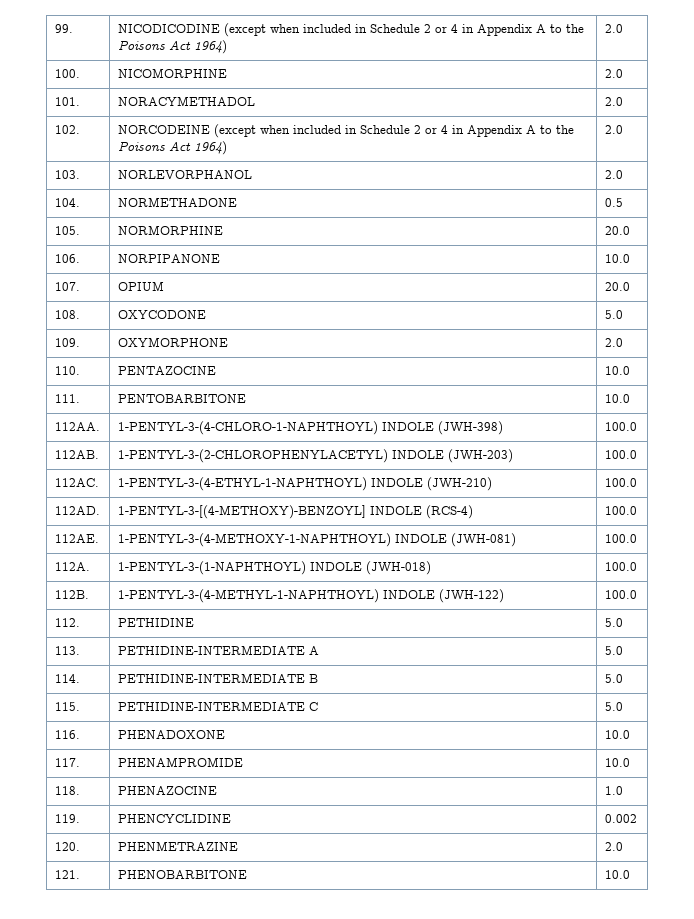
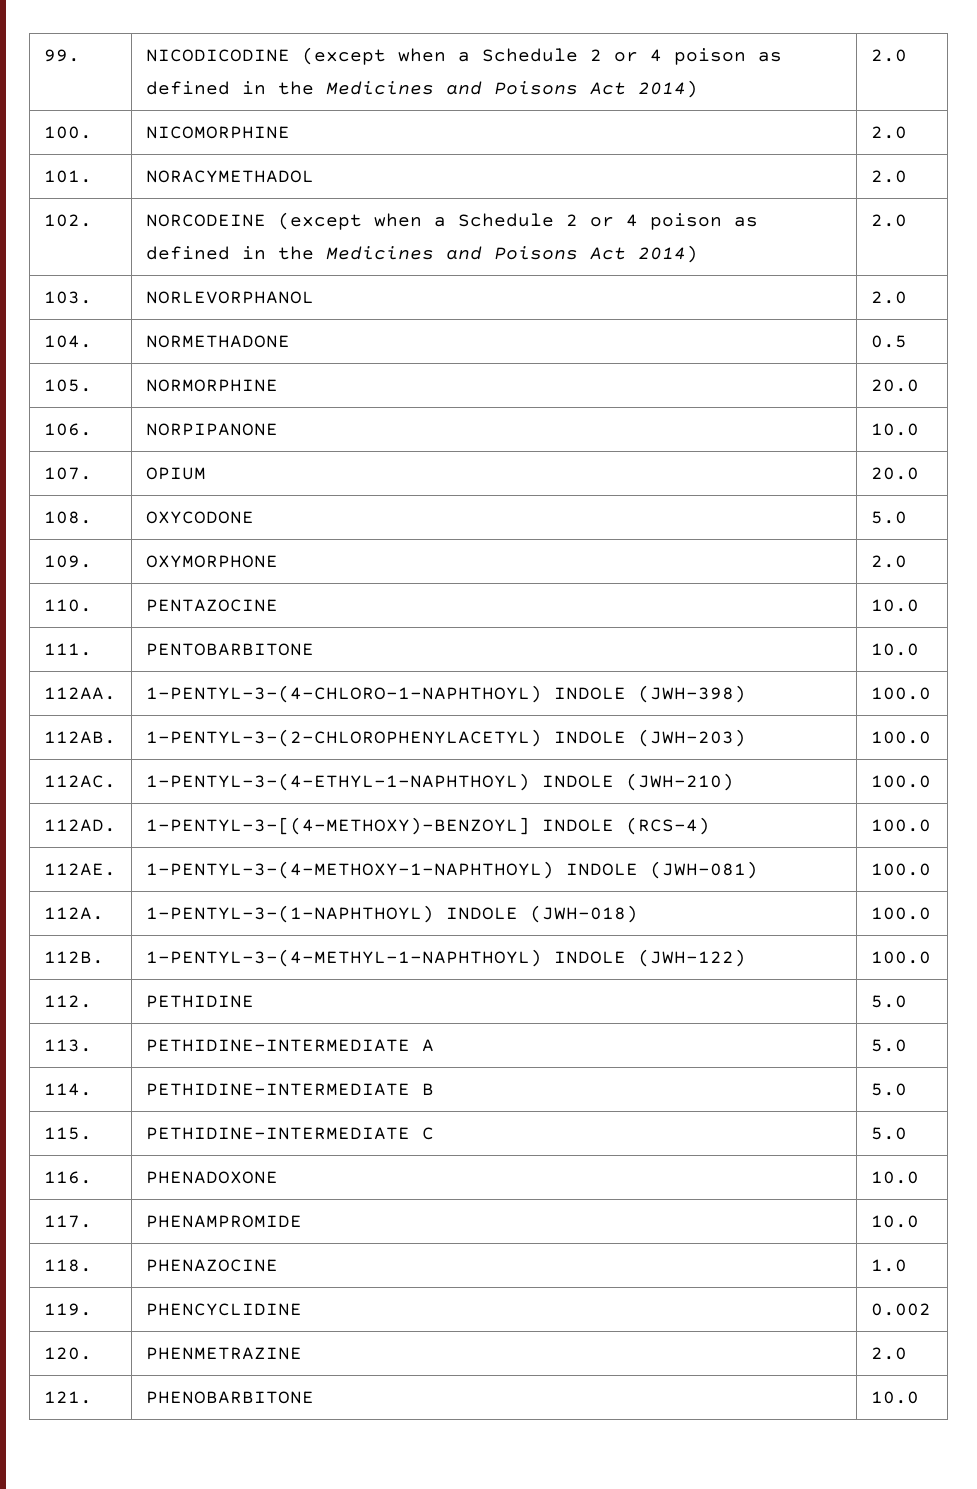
- 99. | NICODICODINE (except when included in Schedule 2 or 4 in Appendix A to the Poisons Act 1964) | 2.0
+ 99. | NICODICODINE (except when a Schedule 2 or 4 poison as defined in the Medicines and Poisons Act 2014) | 2.0
- 102. | NORCODEINE (except when included in Schedule 2 or 4 in Appendix A to the Poisons Act 1964) | 2.0
+ 102. | NORCODEINE (except when a Schedule 2 or 4 poison as defined in the Medicines and Poisons Act 2014) | 2.0

